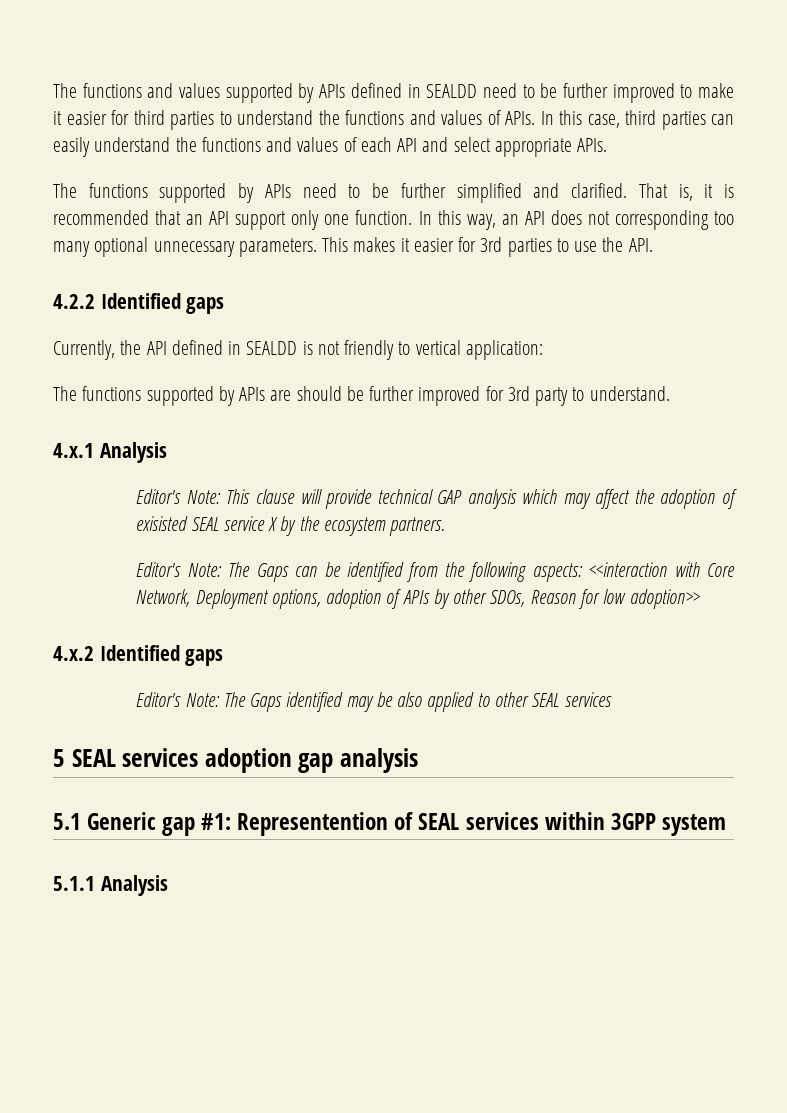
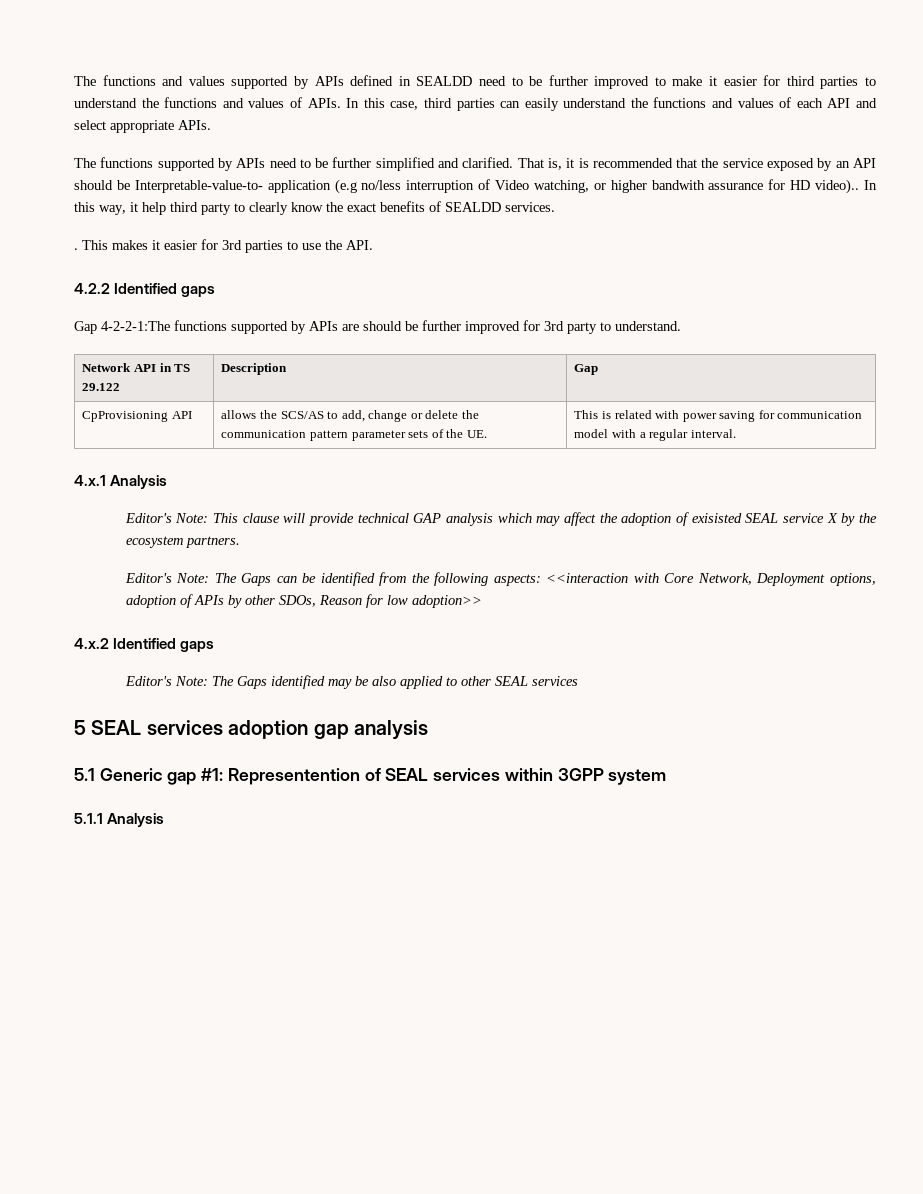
- That is, it is recommended that an API support only one function. In this way, an API does not corresponding too many optional unnecessary parameters.
+ That is, it is recommended that the service exposed by an API should be Interpretable-value-to- application (e.g no/less interruption of Video watching, or higher bandwith assurance for HD video).. In this way, it help third party to clearly know the exact benefits of SEALDD services.
+ .
- Currently, the API defined in SEALDD is not friendly to vertical application:
- The functions supported by APIs are should be further improved for 3rd party to understand.
+ Gap 4-2-2-1:The functions supported by APIs are should be further improved for 3rd party to understand.
+ Network API in TS 29.122 | Description | Gap
+ CpProvisioning API | allows the SCS/AS to add, change or delete the communication pattern parameter sets of the UE. | This is related with power saving for communication model with a regular interval.

